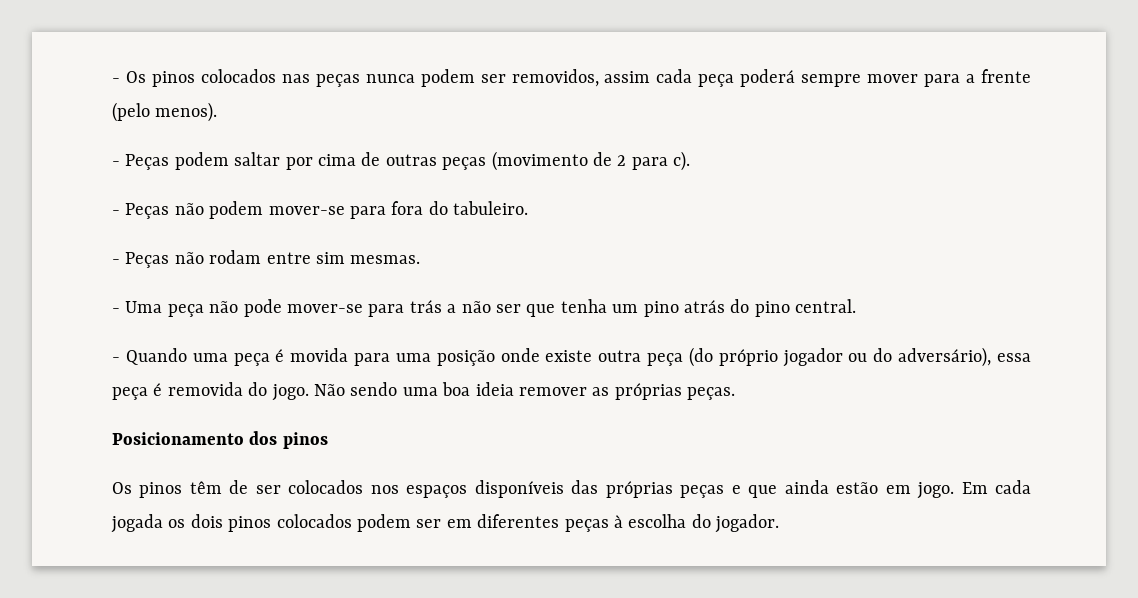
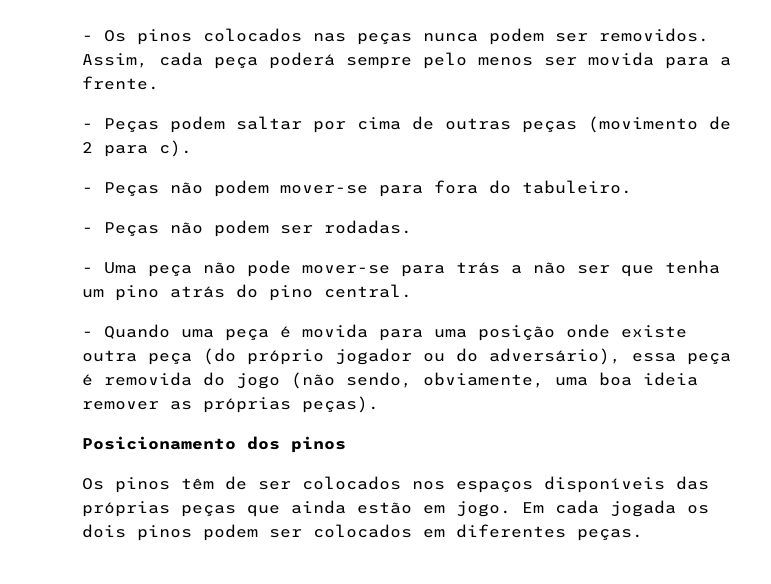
- - Os pinos colocados nas peças nunca podem ser removidos, assim cada peça poderá sempre mover para a frente (pelo menos).
+ - Os pinos colocados nas peças nunca podem ser removidos. Assim, cada peça poderá sempre pelo menos ser movida para a frente.
- - Peças não rodam entre sim mesmas.
+ - Peças não podem ser rodadas.
- - Quando uma peça é movida para uma posição onde existe outra peça (do próprio jogador ou do adversário), essa peça é removida do jogo. Não sendo uma boa ideia remover as próprias peças.
+ - Quando uma peça é movida para uma posição onde existe outra peça (do próprio jogador ou do adversário), essa peça é removida do jogo (não sendo, obviamente, uma boa ideia remover as próprias peças).
- Os pinos têm de ser colocados nos espaços disponíveis das próprias peças e que ainda estão em jogo.
+ Os pinos têm de ser colocados nos espaços disponíveis das próprias peças que ainda estão em jogo.
- Em cada jogada os dois pinos colocados podem ser em diferentes peças à escolha do jogador.
+ Em cada jogada os dois pinos podem ser colocados em diferentes peças.

